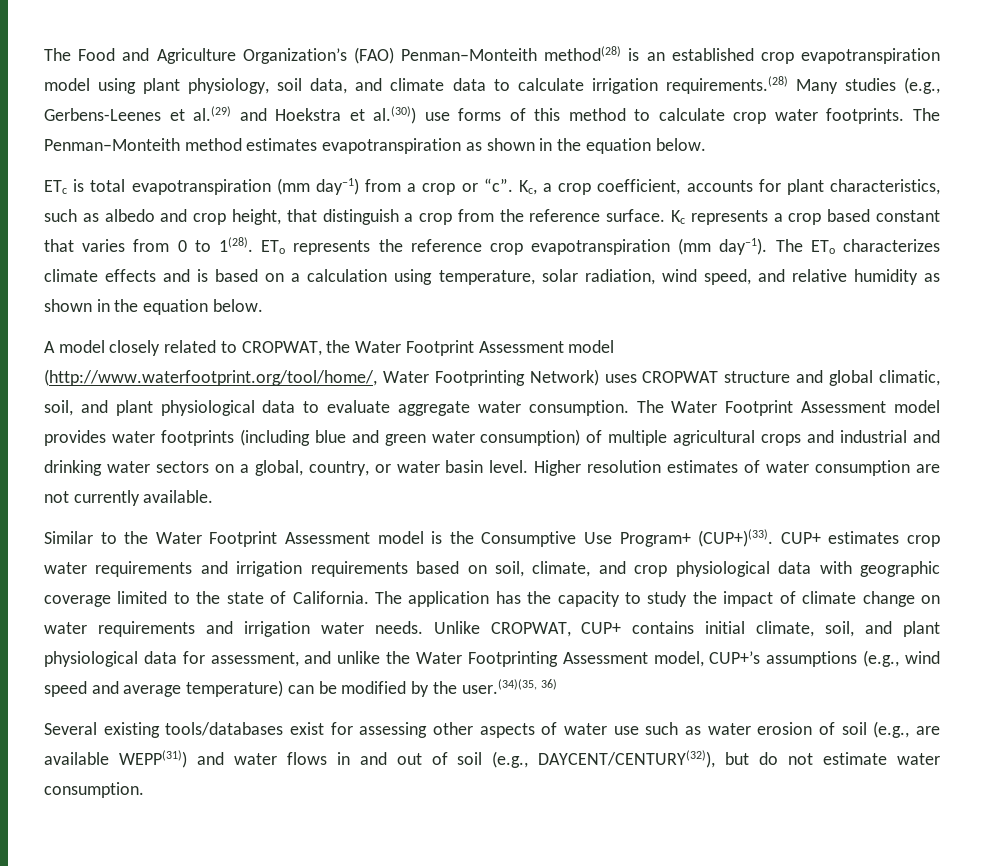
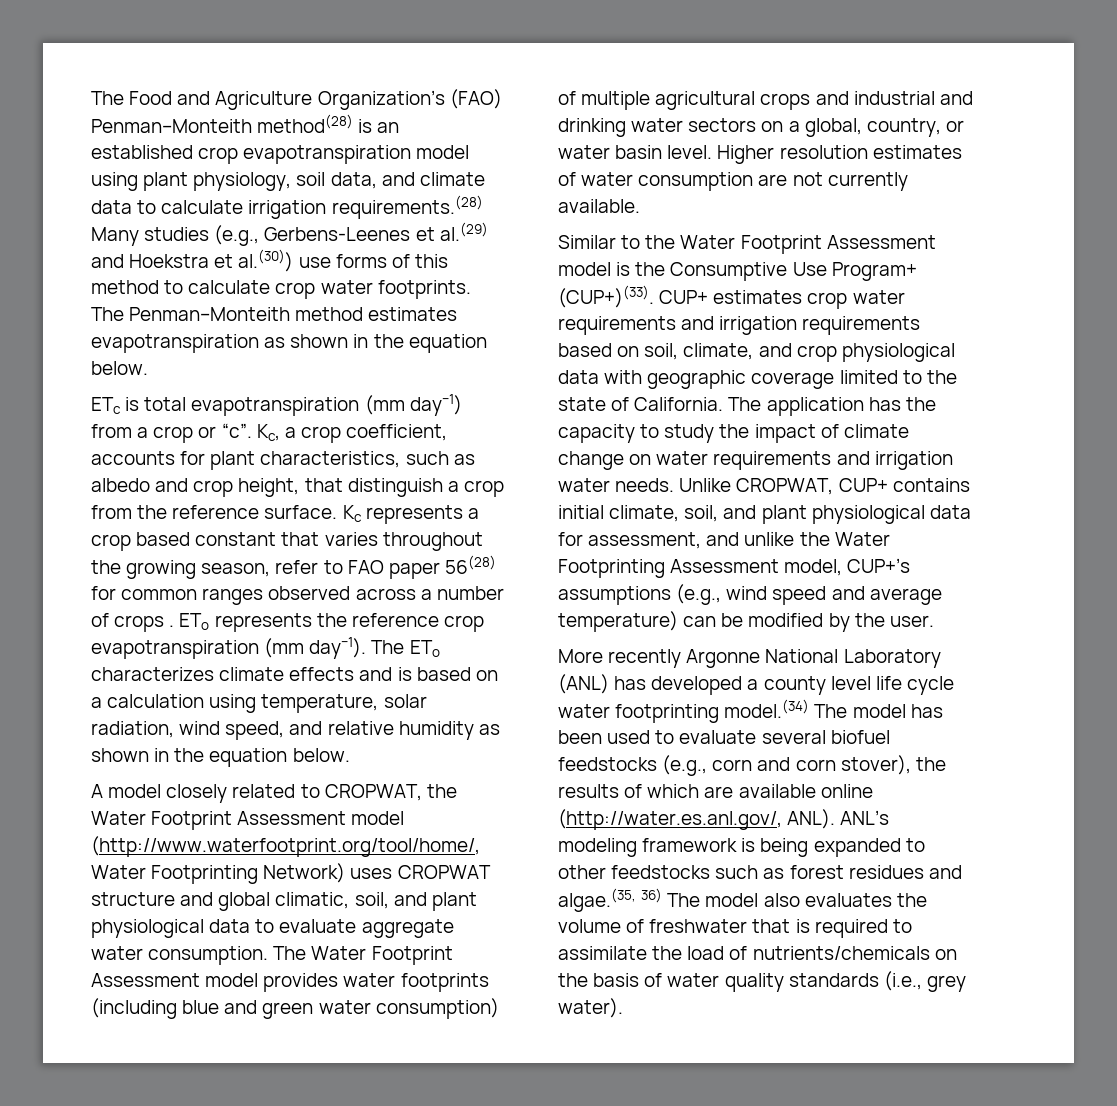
- Kc represents a crop based constant that varies from 0 to 1(28).
+ Kc represents a crop based constant that varies throughout the growing season, refer to FAO paper 56(28) for common ranges observed across a number of crops .
- Unlike CROPWAT, CUP+ contains initial climate, soil, and plant physiological data for assessment, and unlike the Water Footprinting Assessment model, CUP+’s assumptions (e.g., wind speed and average temperature) can be modified by the user.(34)(35, 36)
- Several existing tools/databases exist for assessing other aspects of water use such as water erosion of soil (e.g., are available WEPP(31)) and water flows in and out of soil (e.g., DAYCENT/CENTURY(32)), but do not estimate water consumption.
+ Unlike CROPWAT, CUP+ contains initial climate, soil, and plant physiological data for assessment, and unlike the Water Footprinting Assessment model, CUP+’s assumptions (e.g., wind speed and average temperature) can be modified by the user.
+ More recently Argonne National Laboratory (ANL) has developed a county level life cycle water footprinting model.(34) The model has been used to evaluate several biofuel feedstocks (e.g., corn and corn stover), the results of which are available online (http://water.es.anl.gov/, ANL). ANL’s modeling framework is being expanded to other feedstocks such as forest residues and algae.(35, 36) The model also evaluates the volume of freshwater that is required to assimilate the load of nutrients/chemicals on the basis of water quality standards (i.e., grey water).

